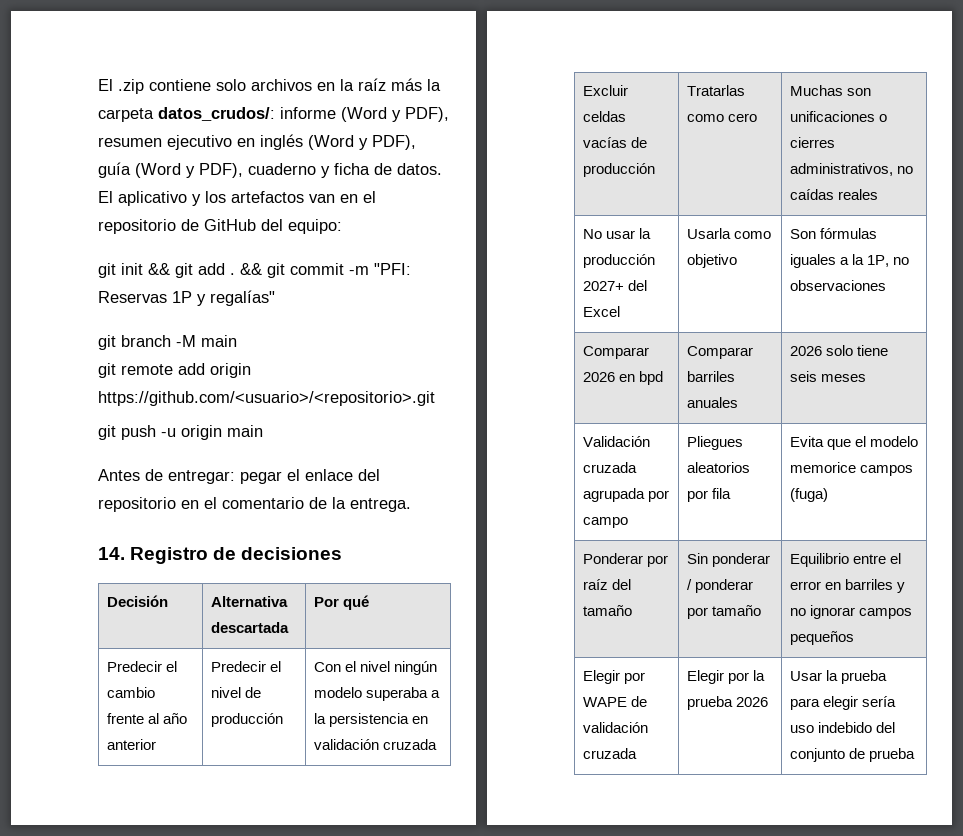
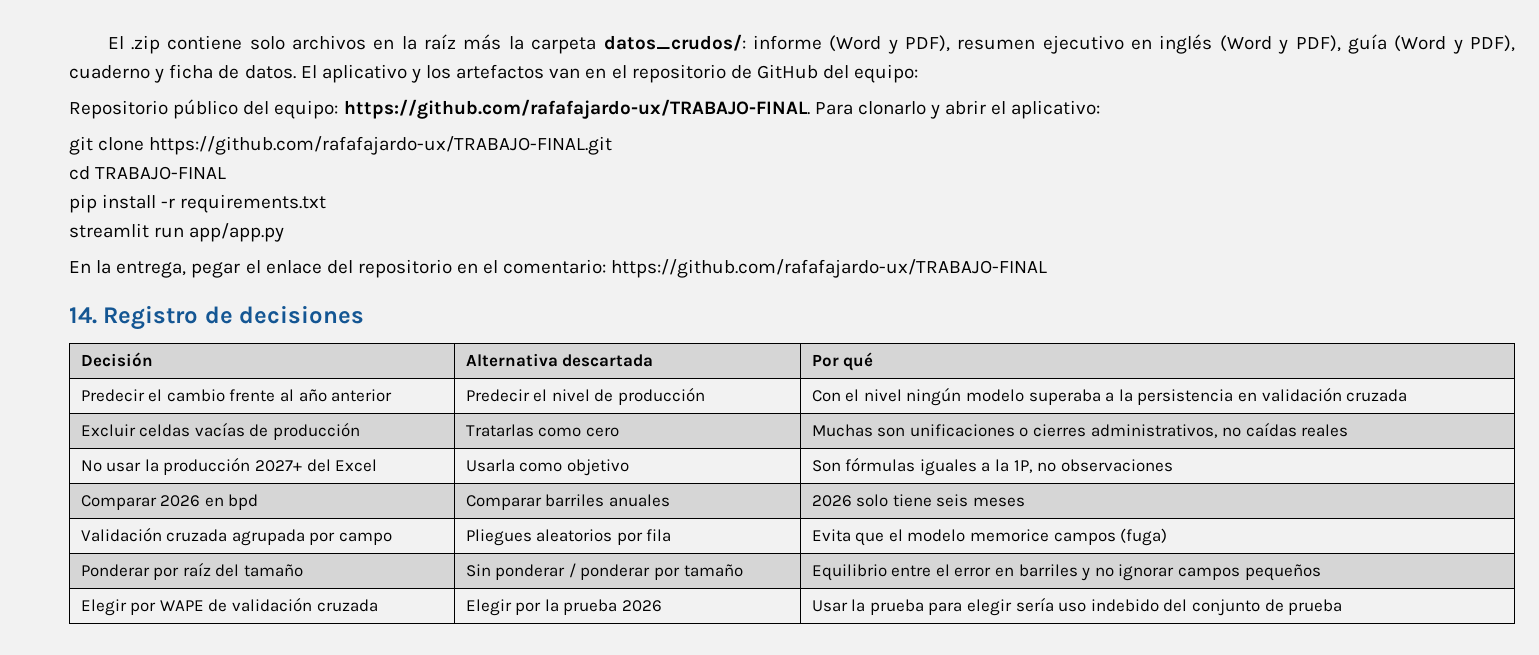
- git init && git add . && git commit -m "PFI: Reservas 1P y regalías"
- git branch -M main
- git remote add origin https://github.com/<usuario>/<repositorio>.git
- git push -u origin main
- Antes de entregar: pegar el enlace del repositorio en el comentario de la entrega.
+ Repositorio público del equipo: https://github.com/rafafajardo-ux/TRABAJO-FINAL. Para clonarlo y abrir el aplicativo:
+ git clone https://github.com/rafafajardo-ux/TRABAJO-FINAL.git
+ cd TRABAJO-FINAL
+ pip install -r requirements.txt
+ streamlit run app/app.py
+ En la entrega, pegar el enlace del repositorio en el comentario: https://github.com/rafafajardo-ux/TRABAJO-FINAL

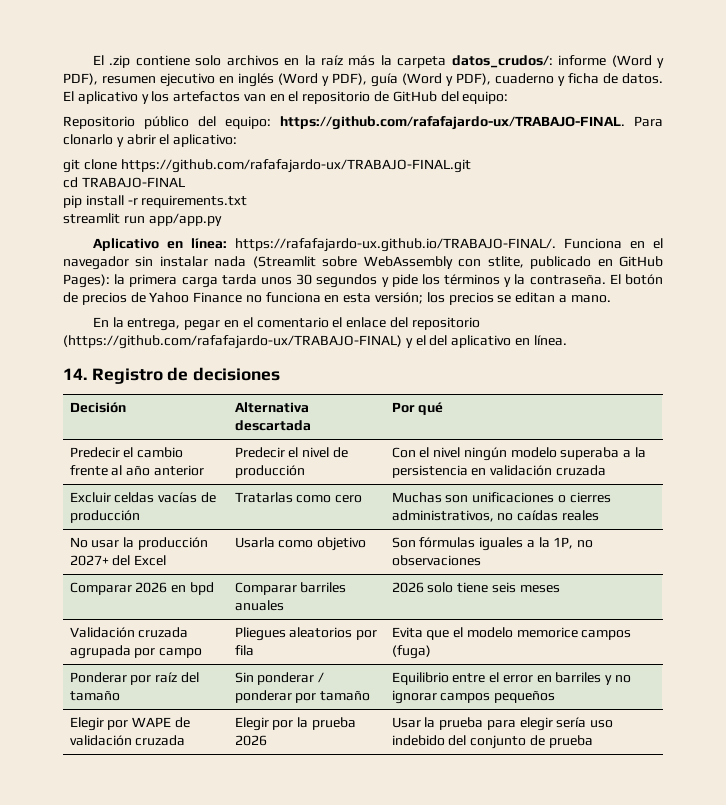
+ Aplicativo en línea: https://rafafajardo-ux.github.io/TRABAJO-FINAL/. Funciona en el navegador sin instalar nada (Streamlit sobre WebAssembly con stlite, publicado en GitHub Pages): la primera carga tarda unos 30 segundos y pide los términos y la contraseña. El botón de precios de Yahoo Finance no funciona en esta versión; los precios se editan a mano.
- En la entrega, pegar el enlace del repositorio en el comentario: https://github.com/rafafajardo-ux/TRABAJO-FINAL
+ En la entrega, pegar en el comentario el enlace del repositorio (https://github.com/rafafajardo-ux/TRABAJO-FINAL) y el del aplicativo en línea.

